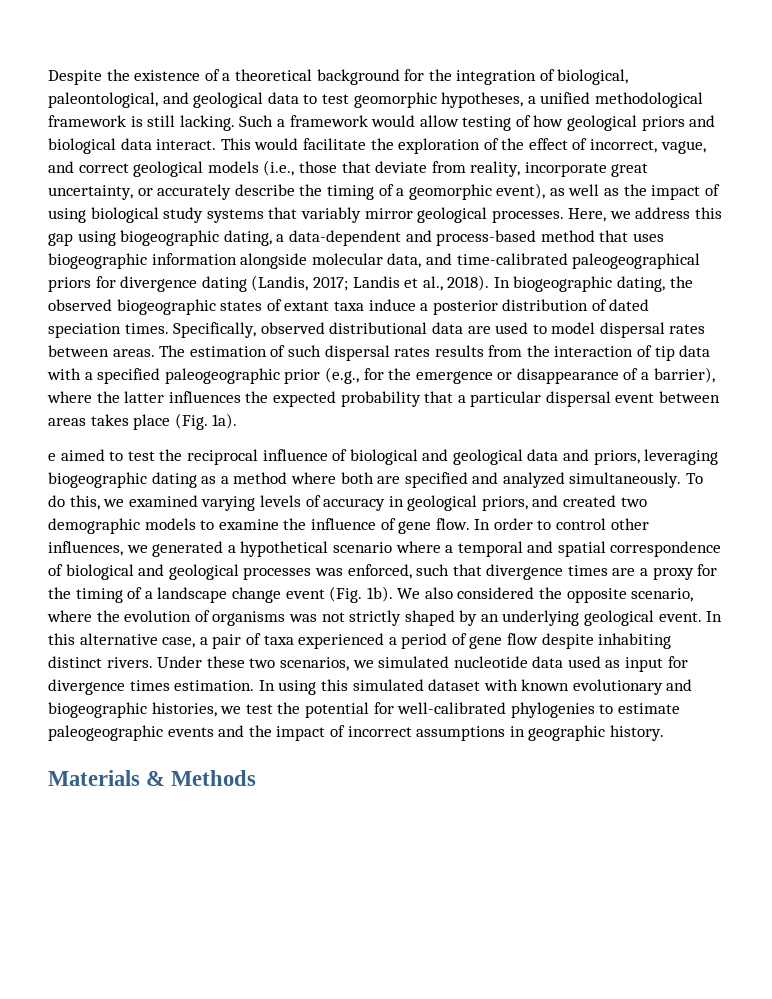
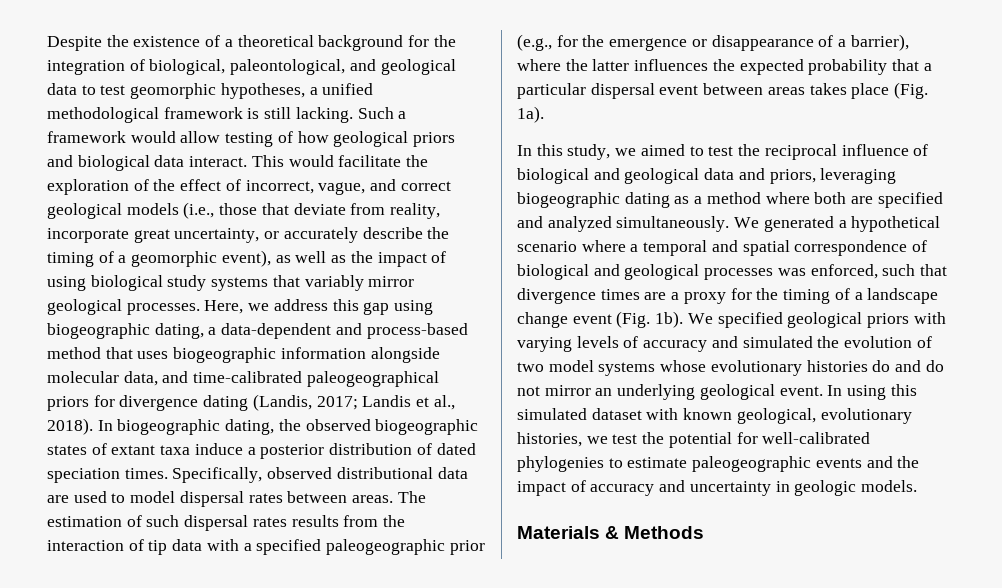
- e aimed to test the reciprocal influence of biological and geological data and priors, leveraging biogeographic dating as a method where both are specified and analyzed simultaneously.
+ In this study, we aimed to test the reciprocal influence of biological and geological data and priors, leveraging biogeographic dating as a method where both are specified and analyzed simultaneously.
- To do this, we examined varying levels of accuracy in geological priors, and created two demographic models to examine the influence of gene flow. In order to control other influences, we generated a hypothetical scenario where a temporal and spatial correspondence of biological and geological processes was enforced, such that divergence times are a proxy for the timing of a landscape change event (Fig. 1b).
+ We generated a hypothetical scenario where a temporal and spatial correspondence of biological and geological processes was enforced, such that divergence times are a proxy for the timing of a landscape change event (Fig. 1b).
- We also considered the opposite scenario, where the evolution of organisms was not strictly shaped by an underlying geological event.
+ We specified geological priors with varying levels of accuracy and simulated the evolution of two model systems whose evolutionary histories do and do not mirror an underlying geological event.
- In this alternative case, a pair of taxa experienced a period of gene flow despite inhabiting distinct rivers. Under these two scenarios, we simulated nucleotide data used as input for divergence times estimation. In using this simulated dataset with known evolutionary and biogeographic histories, we test the potential for well-calibrated phylogenies to estimate paleogeographic events and the impact of incorrect assumptions in geographic history.
+ In using this simulated dataset with known geological, evolutionary histories, we test the potential for well-calibrated phylogenies to estimate paleogeographic events and the impact of accuracy and uncertainty in geologic models.

